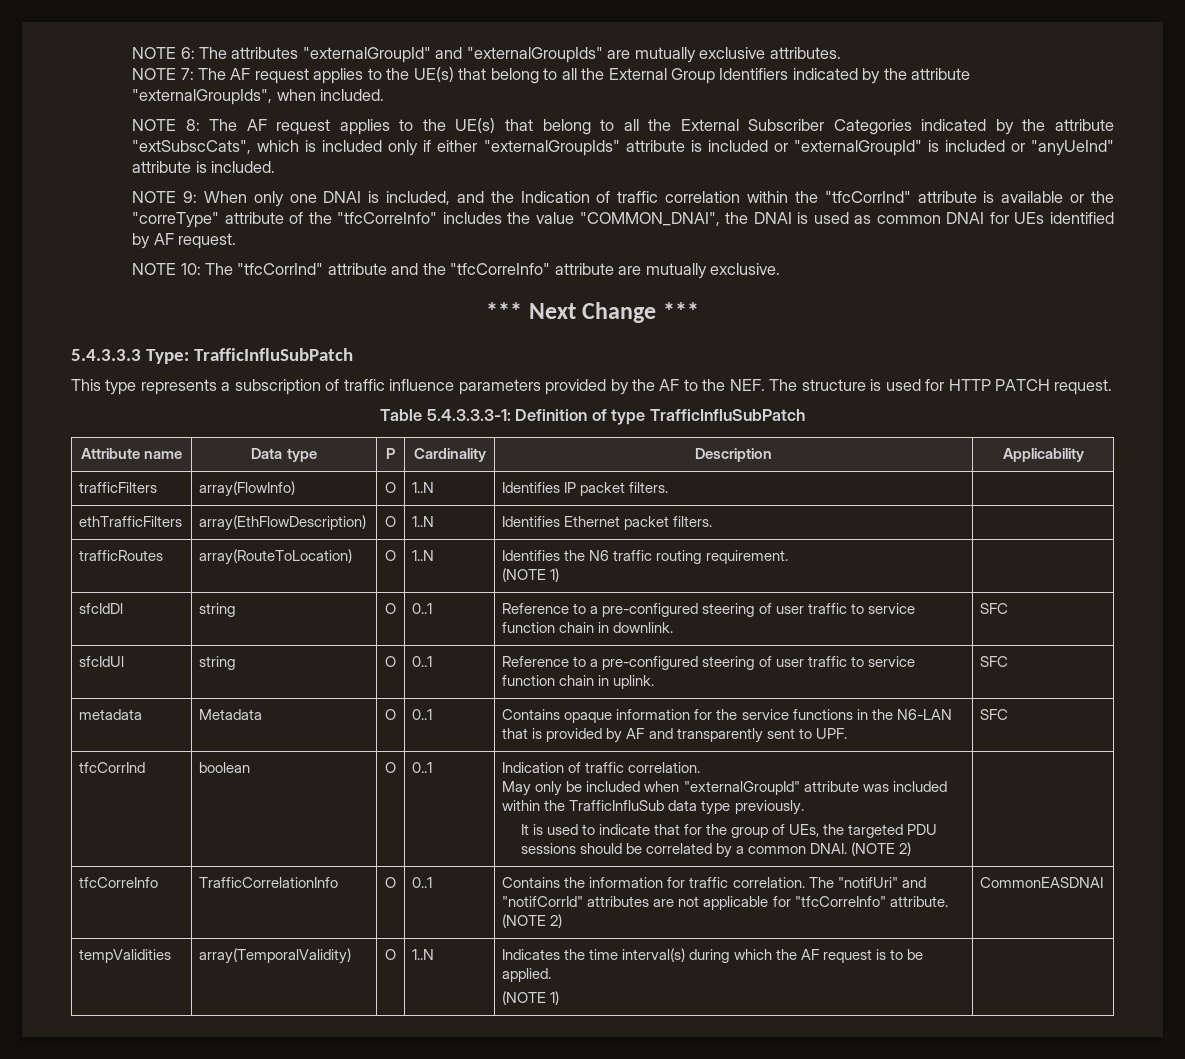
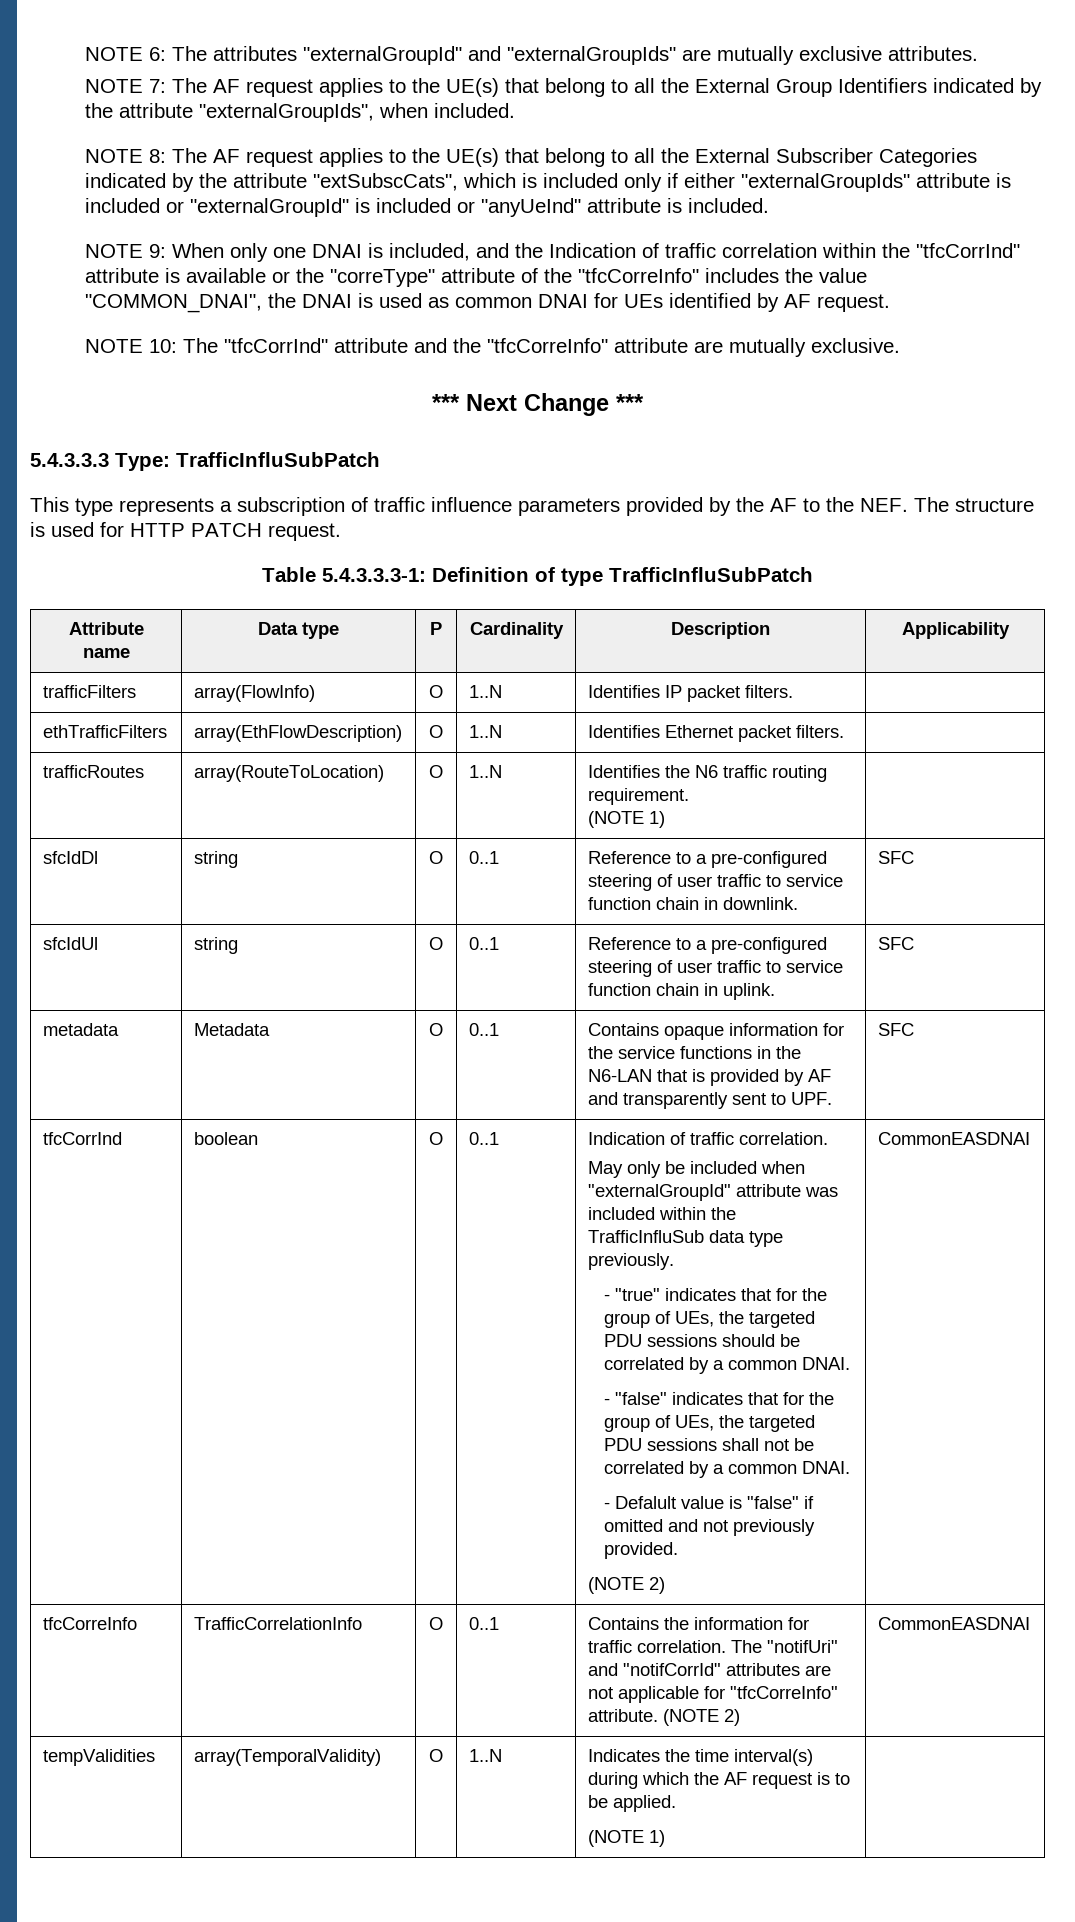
- It is used to indicate that for the group of UEs, the targeted PDU sessions should be correlated by a common DNAI. (NOTE 2)
+ - "true" indicates that for the group of UEs, the targeted PDU sessions should be correlated by a common DNAI.
+ - "false" indicates that for the group of UEs, the targeted PDU sessions shall not be correlated by a common DNAI.
+ - Defalult value is "false" if omitted and not previously provided.
+ (NOTE 2) | CommonEASDNAI

